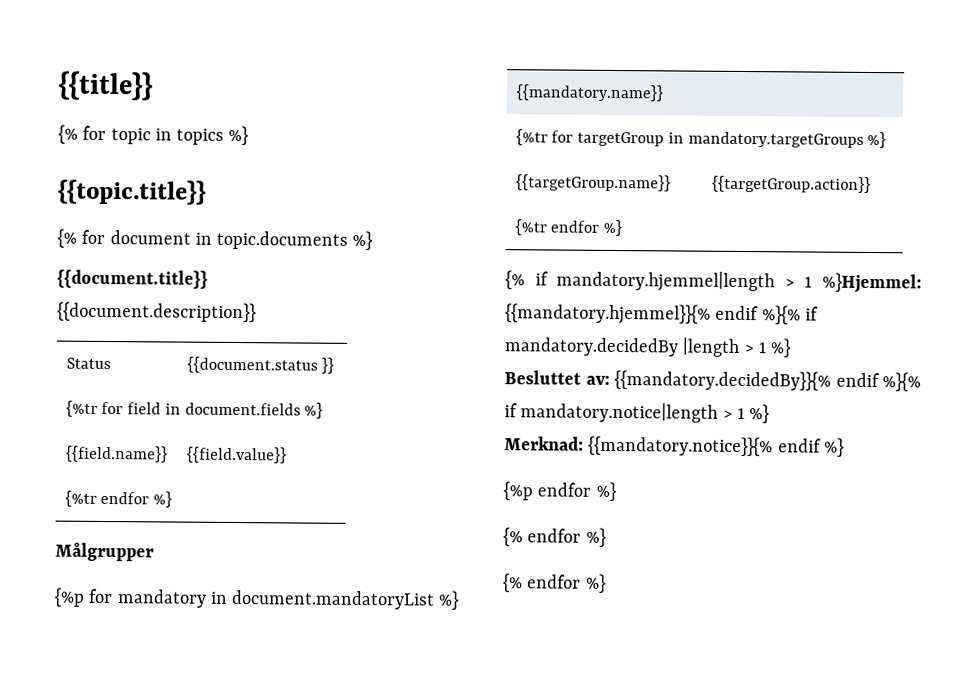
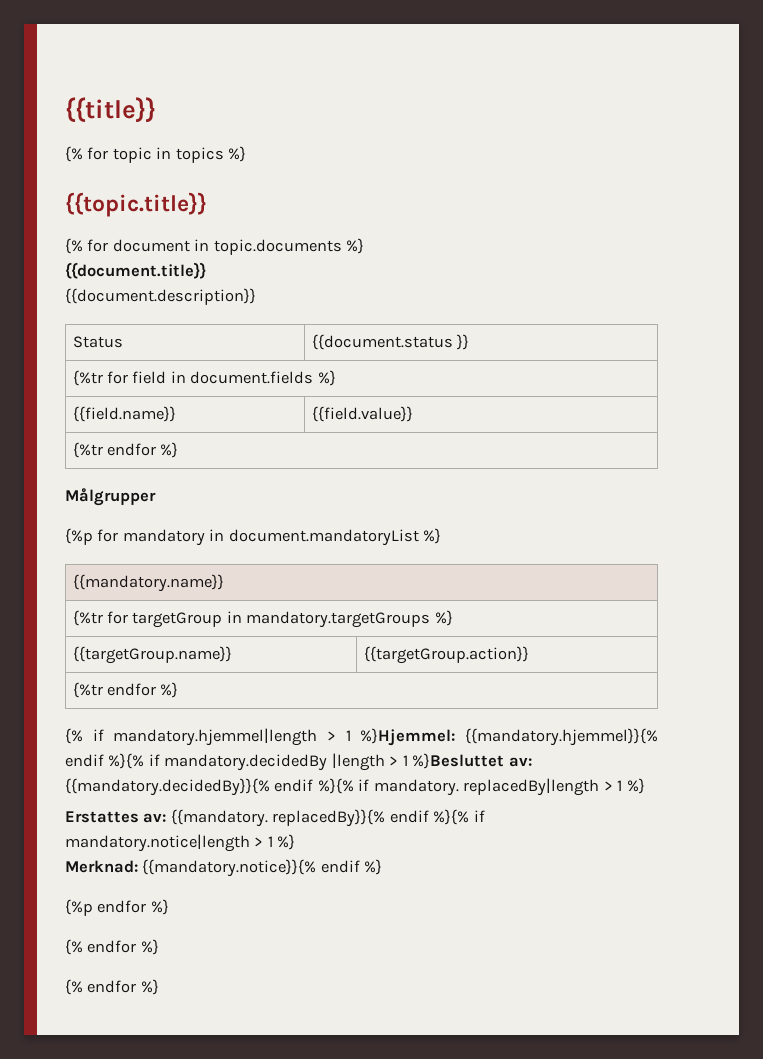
- {% if mandatory.hjemmel|length > 1 %}Hjemmel: {{mandatory.hjemmel}}{% endif %}{% if mandatory.decidedBy |length > 1 %}
- Besluttet av: {{mandatory.decidedBy}}{% endif %}{% if mandatory.notice|length > 1 %}
+ {% if mandatory.hjemmel|length > 1 %}Hjemmel: {{mandatory.hjemmel}}{% endif %}{% if mandatory.decidedBy |length > 1 %}Besluttet av: {{mandatory.decidedBy}}{% endif %}{% if mandatory. replacedBy|length > 1 %}
+ Erstattes av: {{mandatory. replacedBy}}{% endif %}{% if mandatory.notice|length > 1 %}

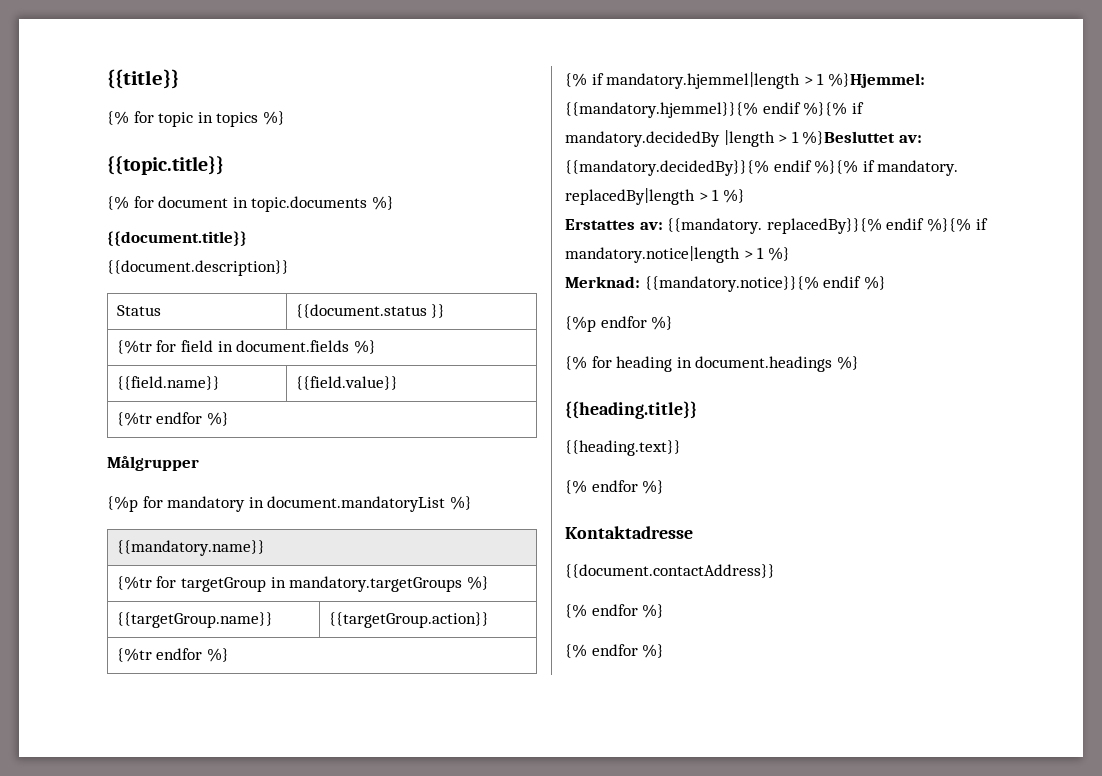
+ {% for heading in document.headings %}
+ {{heading.title}}
+ {{heading.text}}
+ {% endfor %}
+ Kontaktadresse
+ {{document.contactAddress}}

